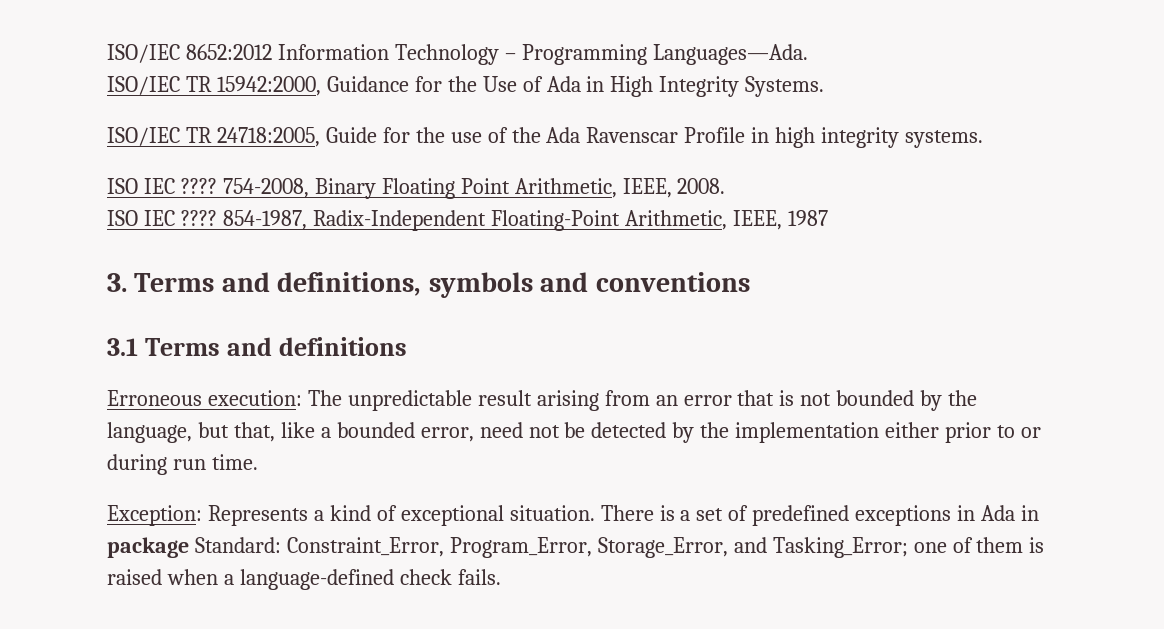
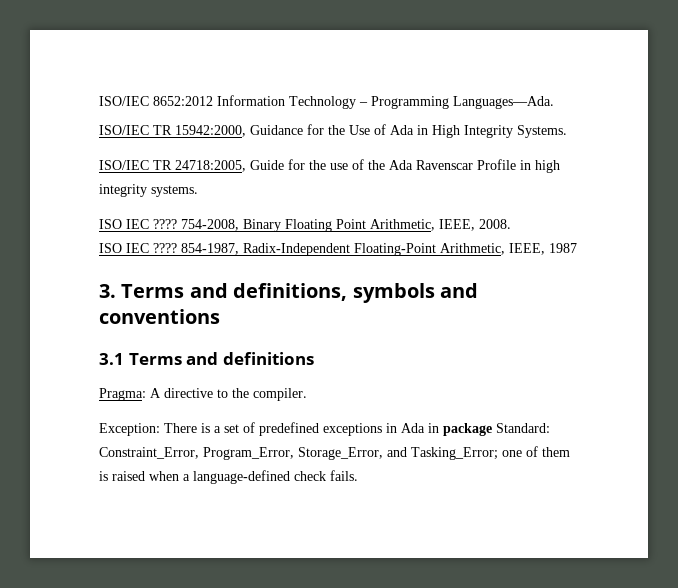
- Erroneous execution: The unpredictable result arising from an error that is not bounded by the language, but that, like a bounded error, need not be detected by the implementation either prior to or during run time.
- Exception: Represents a kind of exceptional situation. There is a set of predefined exceptions in Ada in package Standard: Constraint_Error, Program_Error, Storage_Error, and Tasking_Error; one of them is raised when a language-defined check fails.
+ Pragma: A directive to the compiler.
+ Exception: There is a set of predefined exceptions in Ada in package Standard: Constraint_Error, Program_Error, Storage_Error, and Tasking_Error; one of them is raised when a language-defined check fails.

